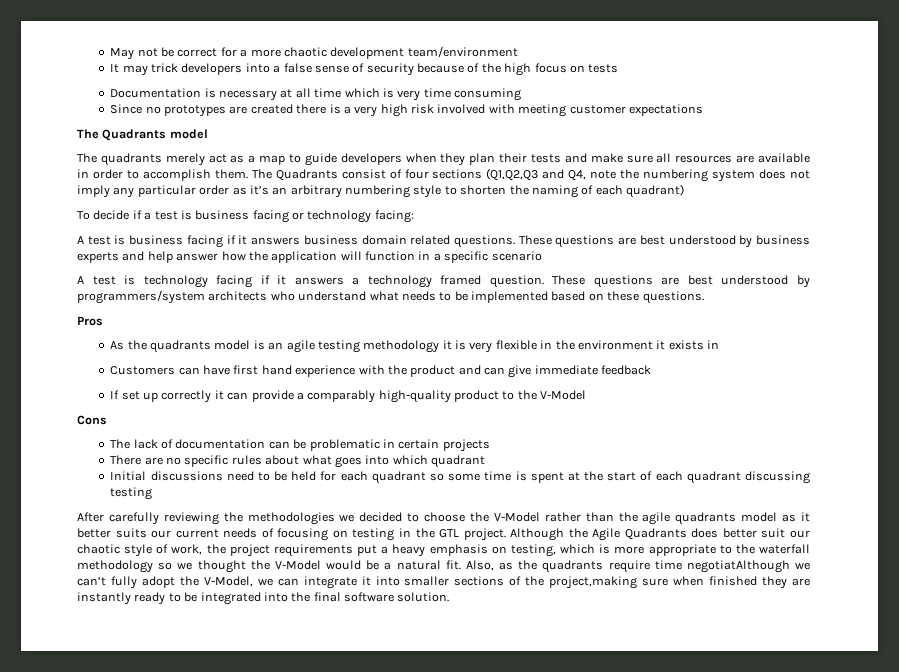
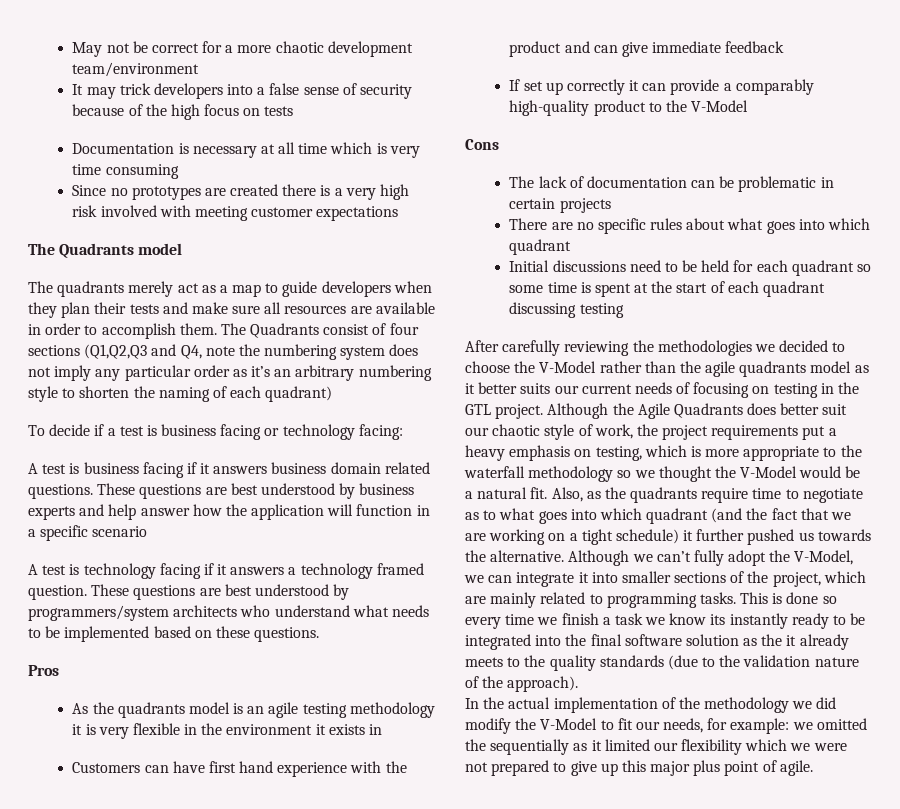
- Also, as the quadrants require time negotiatAlthough we can’t fully adopt the V-Model, we can integrate it into smaller sections of the project,making sure when finished they are instantly ready to be integrated into the final software solution.
+ Also, as the quadrants require time to negotiate as to what goes into which quadrant (and the fact that we are working on a tight schedule) it further pushed us towards the alternative. Although we can’t fully adopt the V-Model, we can integrate it into smaller sections of the project, which are mainly related to programming tasks. This is done so every time we finish a task we know its instantly ready to be integrated into the final software solution as the it already meets to the quality standards (due to the validation nature of the approach).
+ In the actual implementation of the methodology we did modify the V-Model to fit our needs, for example: we omitted the sequentially as it limited our flexibility which we were not prepared to give up this major plus point of agile.

